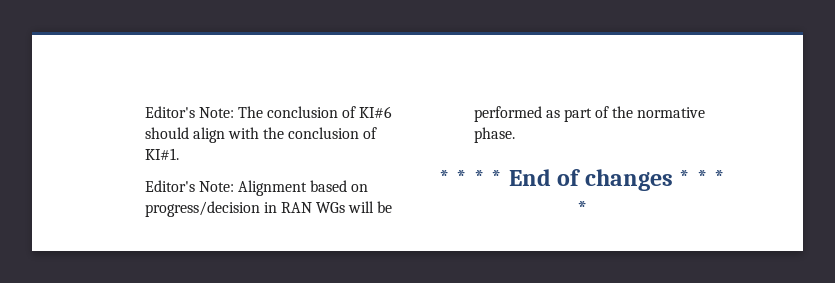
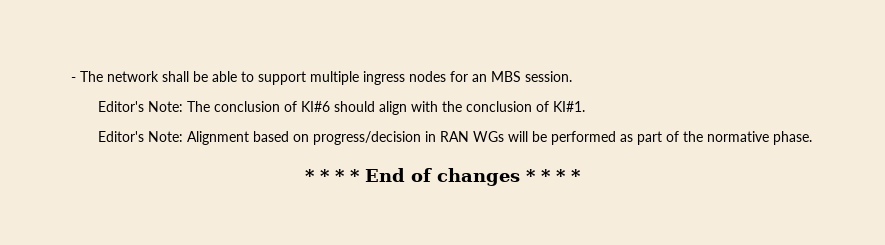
+ - The network shall be able to support multiple ingress nodes for an MBS session.

